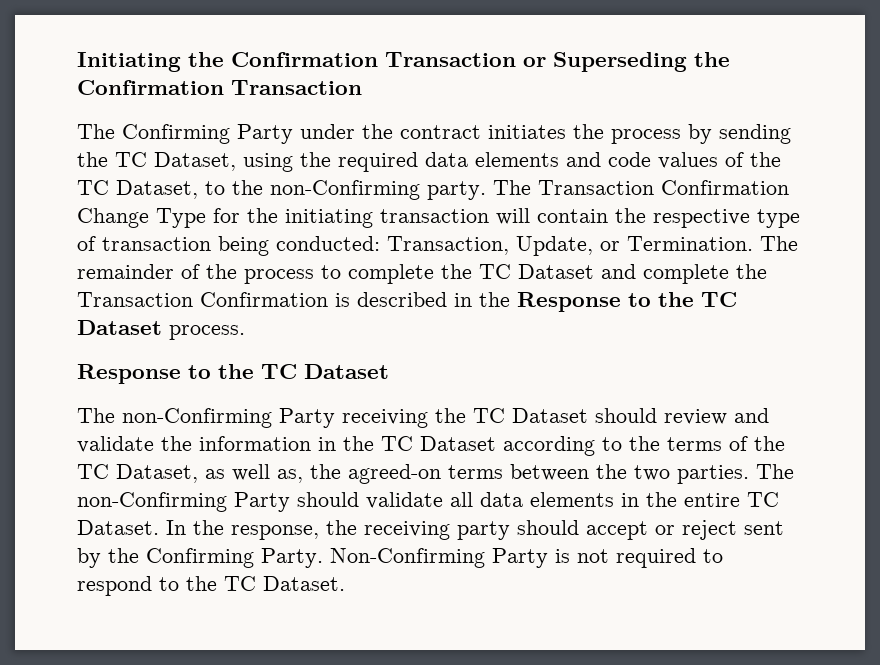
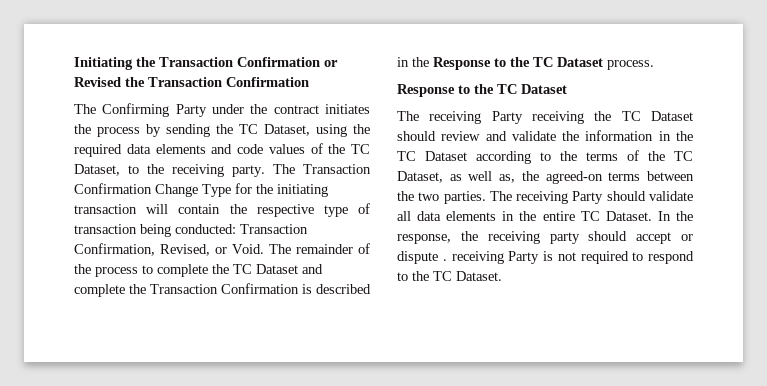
- Initiating the Confirmation Transaction or Superseding the Confirmation Transaction
+ Initiating the Transaction Confirmation or Revised the Transaction Confirmation
- The Confirming Party under the contract initiates the process by sending the TC Dataset, using the required data elements and code values of the TC Dataset, to the non-Confirming party.
+ The Confirming Party under the contract initiates the process by sending the TC Dataset, using the required data elements and code values of the TC Dataset, to the receiving party.
- The Transaction Confirmation Change Type for the initiating transaction will contain the respective type of transaction being conducted: Transaction, Update, or Termination.
+ The Transaction Confirmation Change Type for the initiating transaction will contain the respective type of transaction being conducted: Transaction Confirmation, Revised, or Void.
- The non-Confirming Party receiving the TC Dataset should review and validate the information in the TC Dataset according to the terms of the TC Dataset, as well as, the agreed-on terms between the two parties.
+ The receiving Party receiving the TC Dataset should review and validate the information in the TC Dataset according to the terms of the TC Dataset, as well as, the agreed-on terms between the two parties.
- The non-Confirming Party should validate all data elements in the entire TC Dataset.
+ The receiving Party should validate all data elements in the entire TC Dataset.
- In the response, the receiving party should accept or reject sent by the Confirming Party. Non-Confirming Party is not required to respond to the TC Dataset.
+ In the response, the receiving party should accept or dispute . receiving Party is not required to respond to the TC Dataset.

